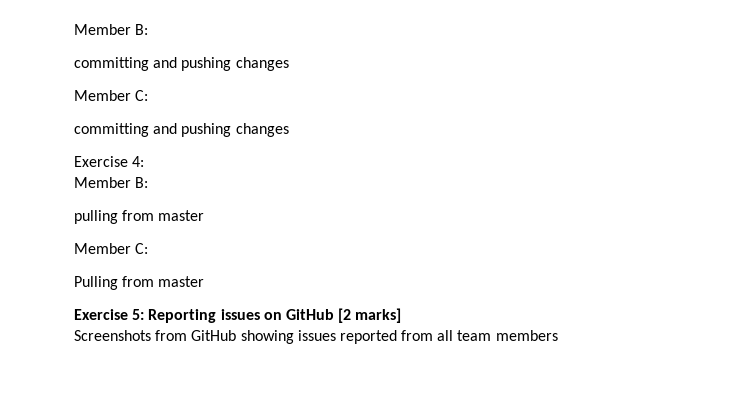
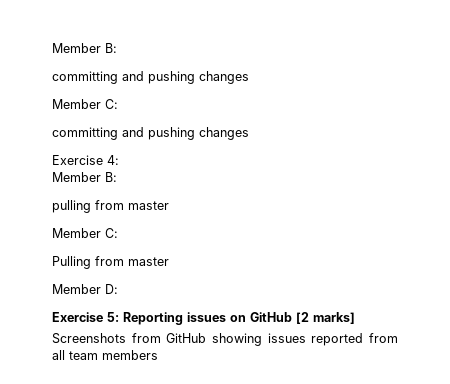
+ Member D:

